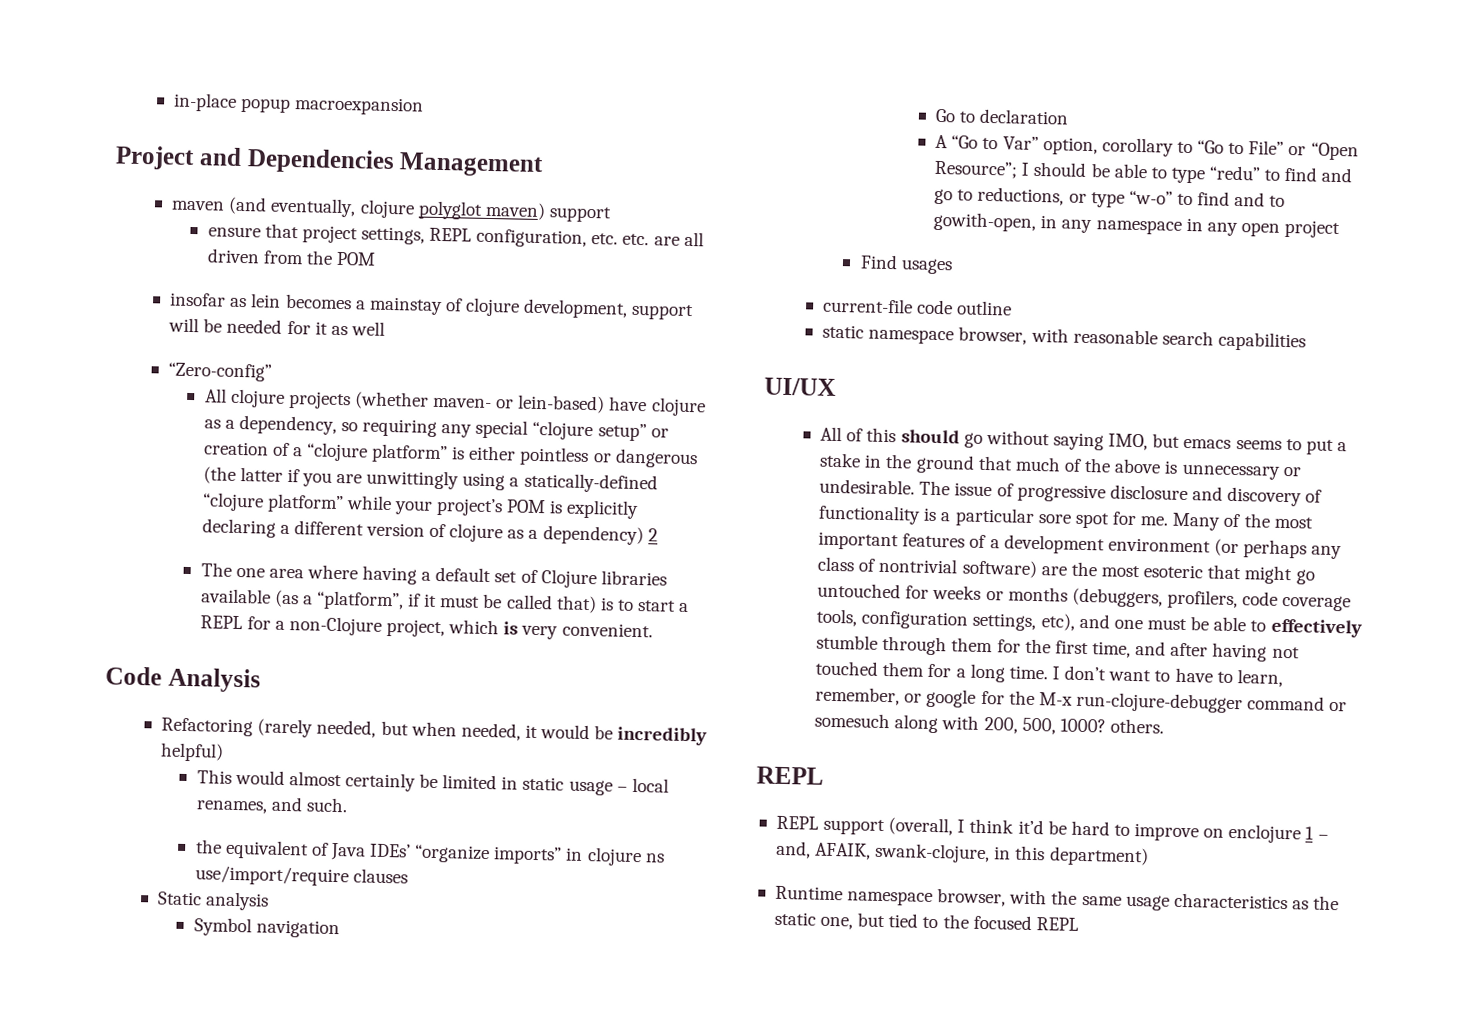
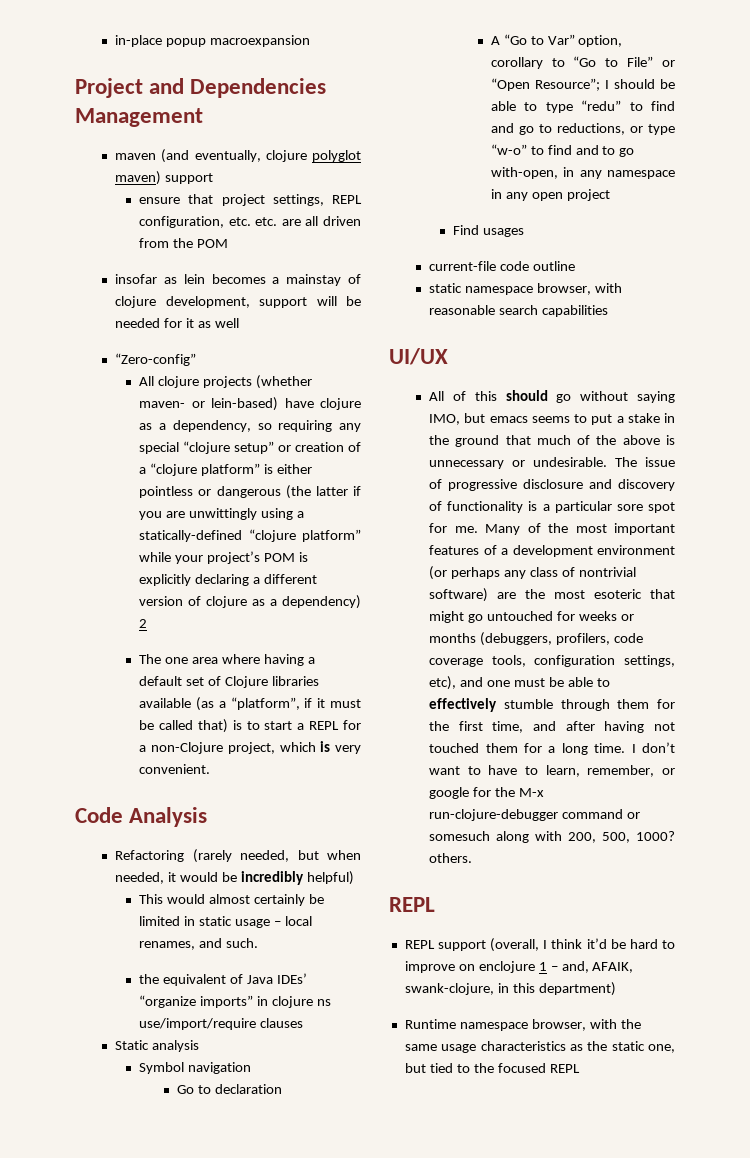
- A “Go to Var” option, corollary to “Go to File” or “Open Resource”; I should be able to type “redu” to find and go to reductions, or type “w-o” to find and to gowith-open, in any namespace in any open project
+ A “Go to Var” option, corollary to “Go to File” or “Open Resource”; I should be able to type “redu” to find and go to reductions, or type “w-o” to find and to go with-open, in any namespace in any open project

